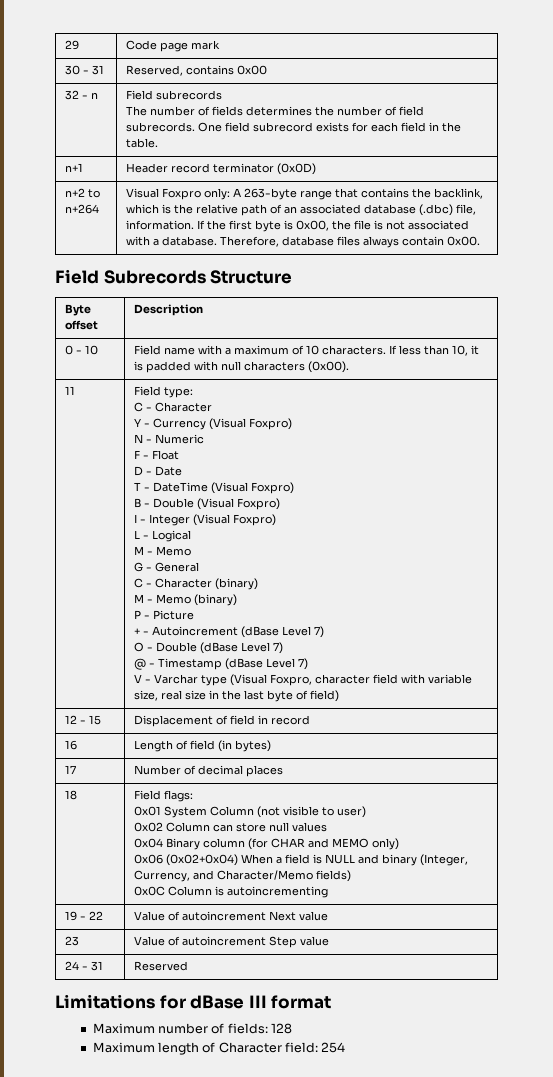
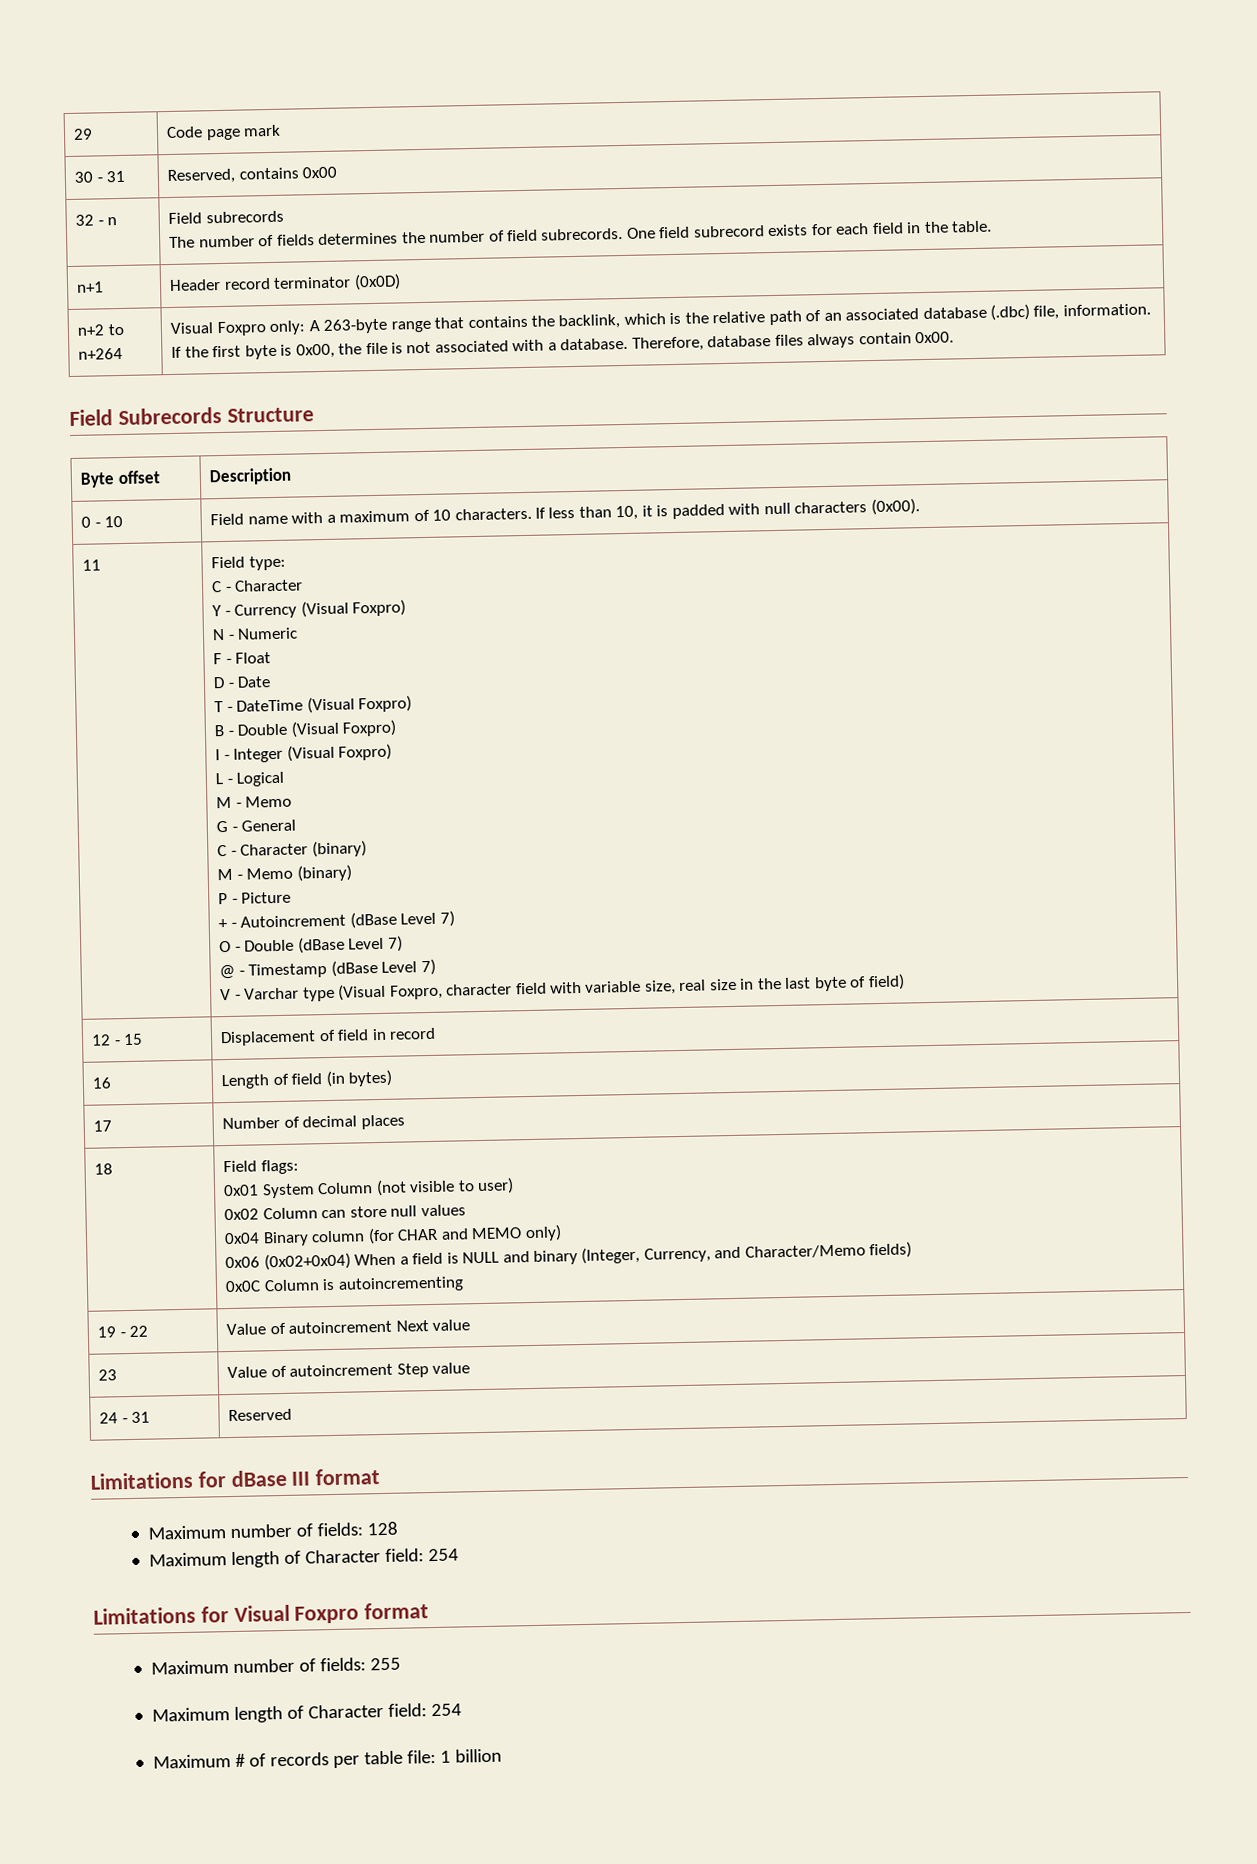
+ Limitations for Visual Foxpro format
+ Maximum number of fields: 255
+ Maximum length of Character field: 254
+ Maximum # of records per table file: 1 billion

